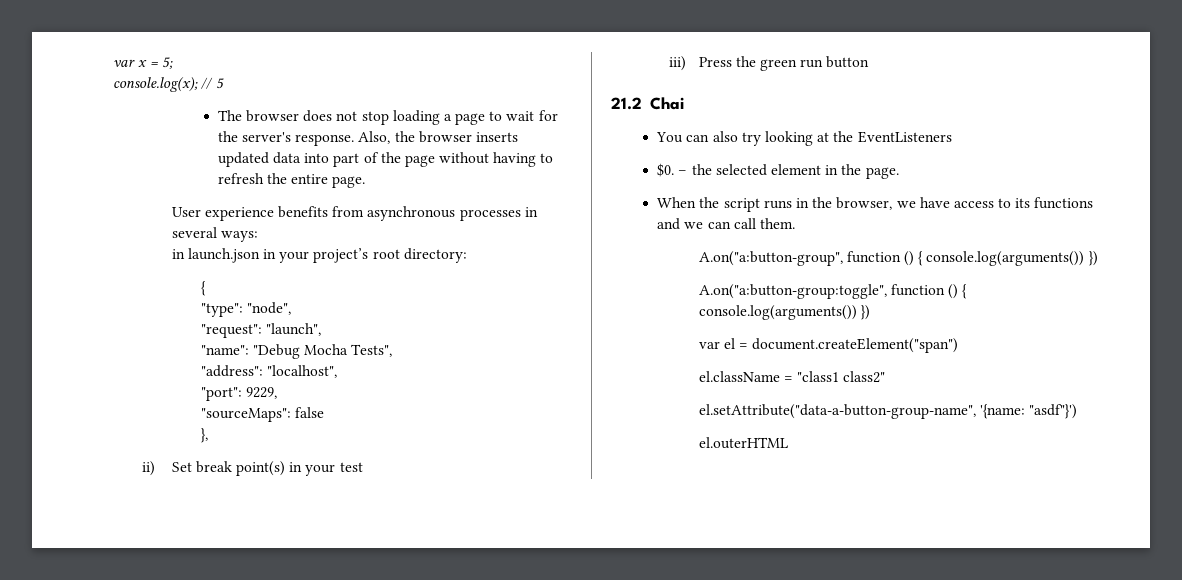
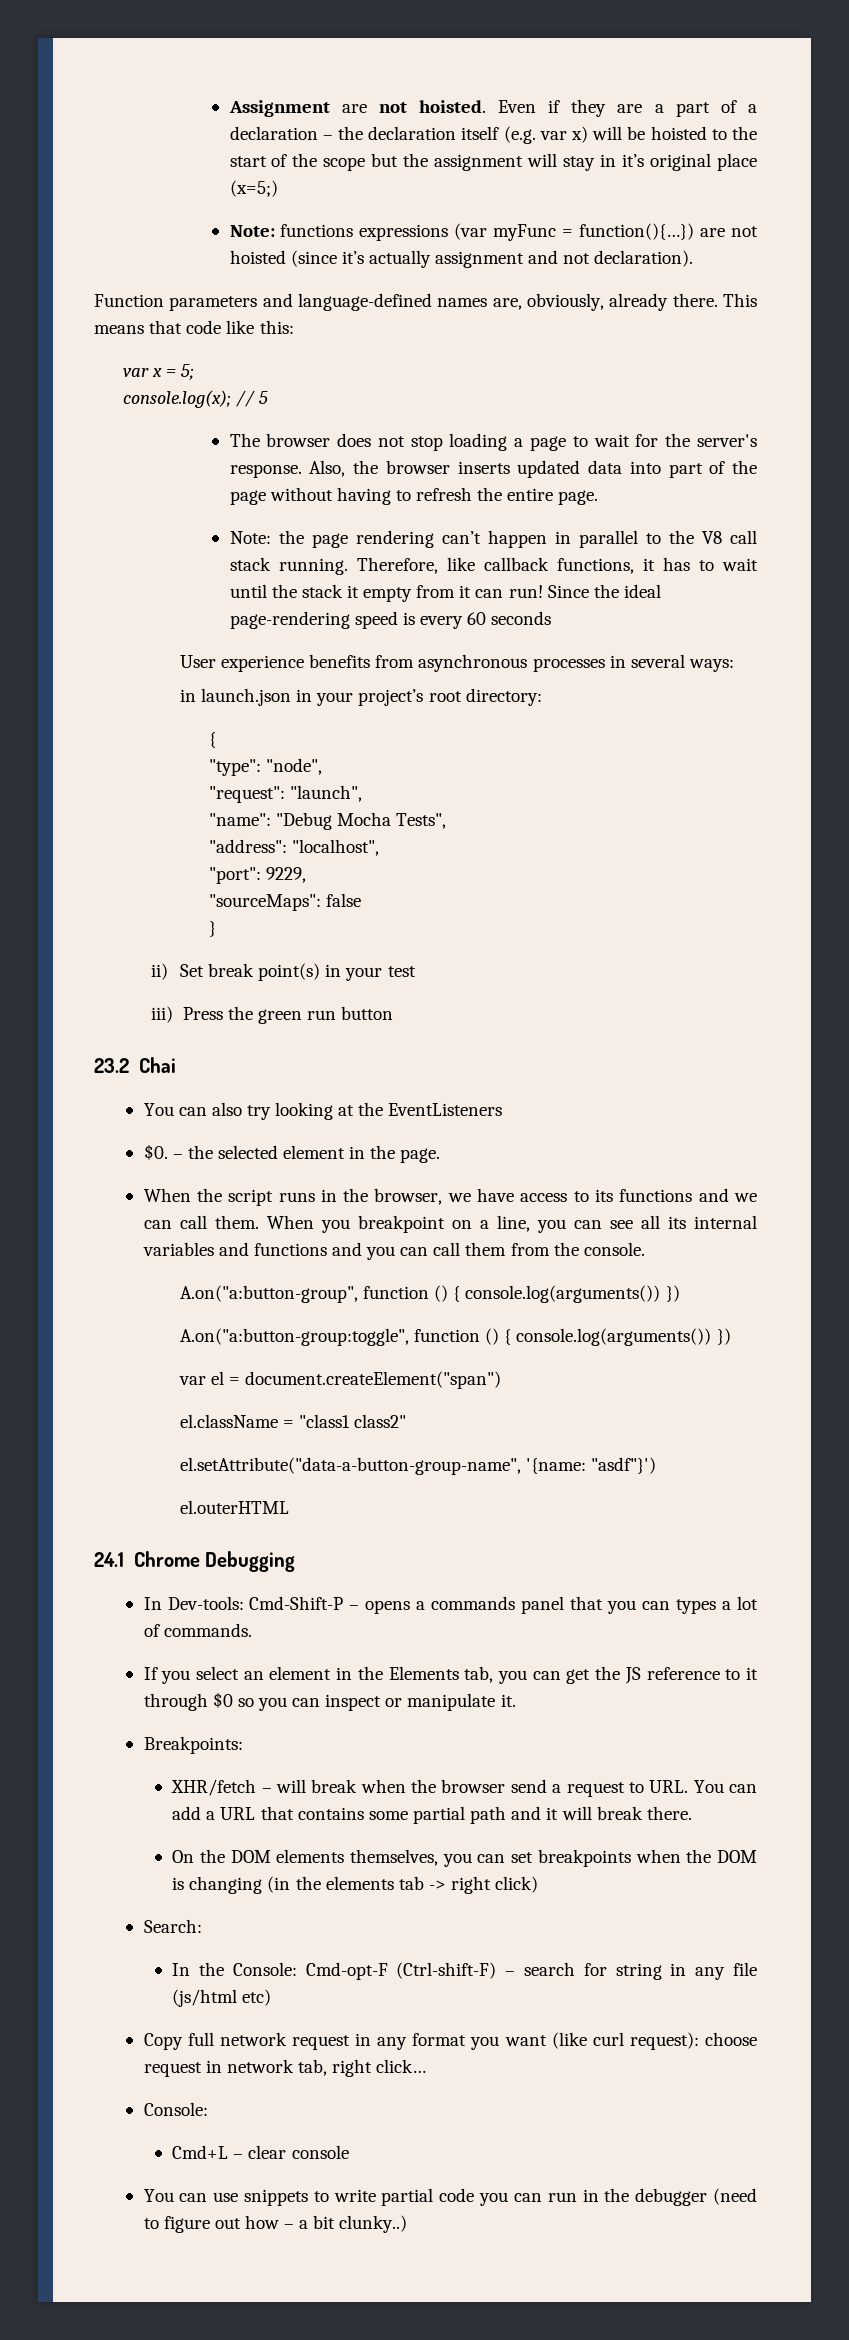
+ Assignment are not hoisted. Even if they are a part of a declaration – the declaration itself (e.g. var x) will be hoisted to the start of the scope but the assignment will stay in it’s original place (x=5;)
+ Note: functions expressions (var myFunc = function(){…}) are not hoisted (since it’s actually assignment and not declaration).
+ Function parameters and language-defined names are, obviously, already there. This means that code like this:
+ Note: the page rendering can’t happen in parallel to the V8 call stack running. Therefore, like callback functions, it has to wait until the stack it empty from it can run! Since the ideal page-rendering speed is every 60 seconds
- },
+ }
- 21.2 Chai
+ 23.2 Chai
+ When you breakpoint on a line, you can see all its internal variables and functions and you can call them from the console.
+ 24.1 Chrome Debugging
+ In Dev-tools: Cmd-Shift-P – opens a commands panel that you can types a lot of commands.
+ If you select an element in the Elements tab, you can get the JS reference to it through $0 so you can inspect or manipulate it.
+ Breakpoints:
+ XHR/fetch – will break when the browser send a request to URL. You can add a URL that contains some partial path and it will break there.
+ On the DOM elements themselves, you can set breakpoints when the DOM is changing (in the elements tab -> right click)
+ Search:
+ In the Console: Cmd-opt-F (Ctrl-shift-F) – search for string in any file (js/html etc)
+ Copy full network request in any format you want (like curl request): choose request in network tab, right click…
+ Console:
+ Cmd+L – clear console
+ You can use snippets to write partial code you can run in the debugger (need to figure out how – a bit clunky..)

